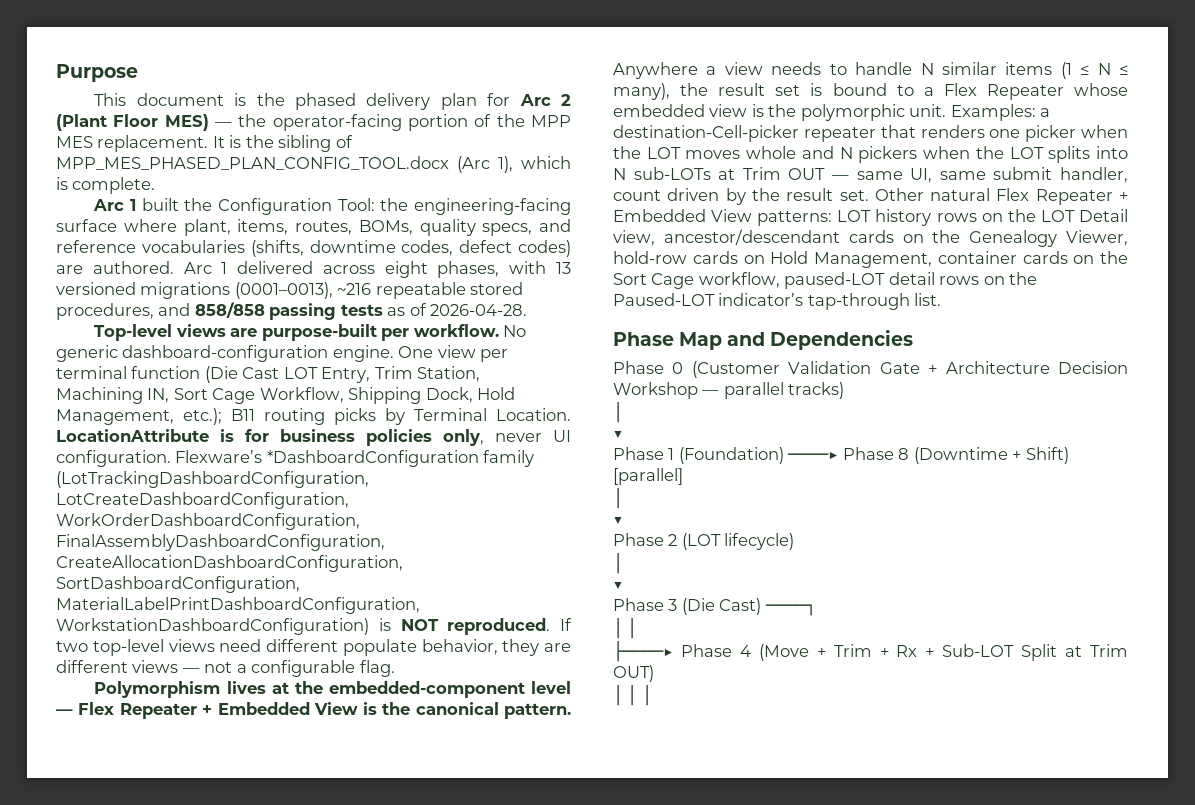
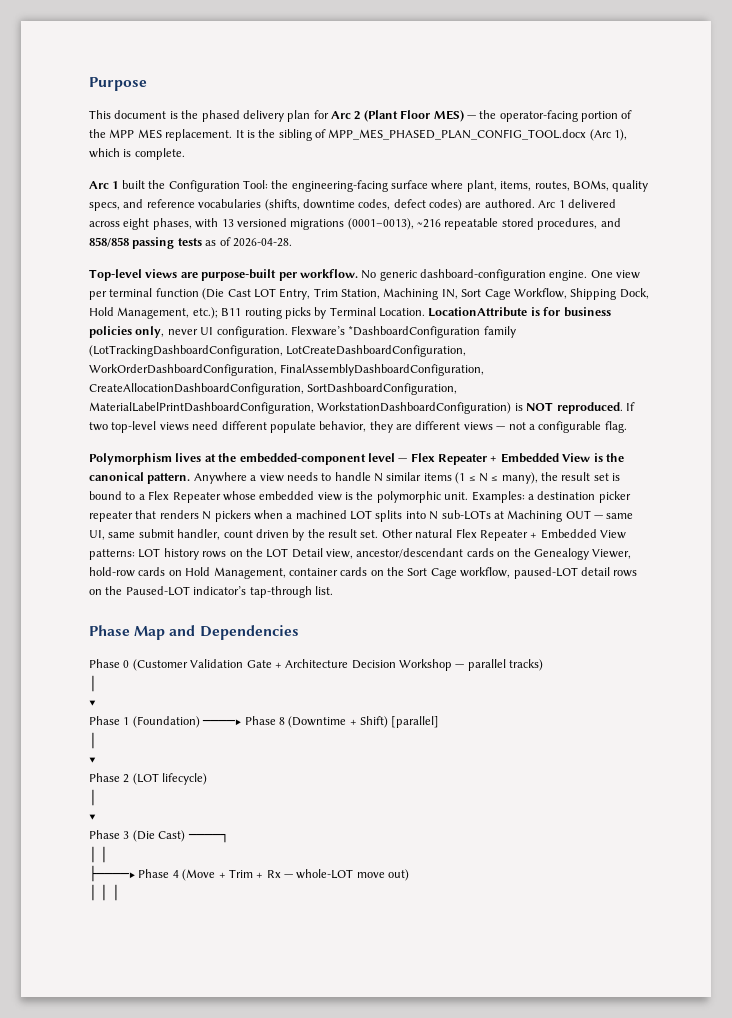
- Examples: a destination-Cell-picker repeater that renders one picker when the LOT moves whole and N pickers when the LOT splits into N sub-LOTs at Trim OUT — same UI, same submit handler, count driven by the result set.
+ Examples: a destination picker repeater that renders N pickers when a machined LOT splits into N sub-LOTs at Machining OUT — same UI, same submit handler, count driven by the result set.
- ├────▶ Phase 4 (Move + Trim + Rx + Sub-LOT Split at Trim OUT)
+ ├────▶ Phase 4 (Move + Trim + Rx — whole-LOT move out)

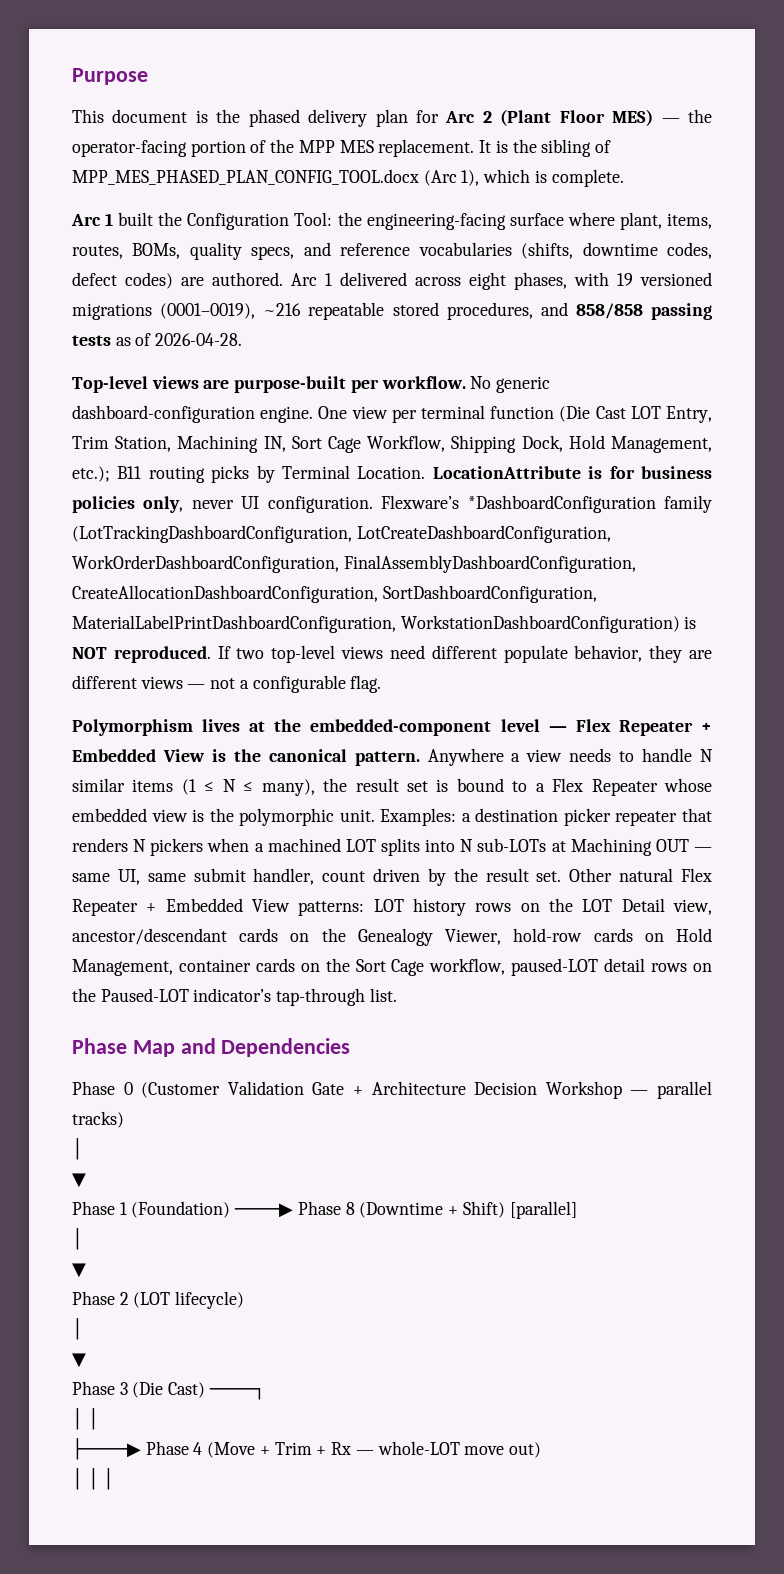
- Arc 1 delivered across eight phases, with 13 versioned migrations (0001–0013), ~216 repeatable stored procedures, and 858/858 passing tests as of 2026-04-28.
+ Arc 1 delivered across eight phases, with 19 versioned migrations (0001–0019), ~216 repeatable stored procedures, and 858/858 passing tests as of 2026-04-28.

